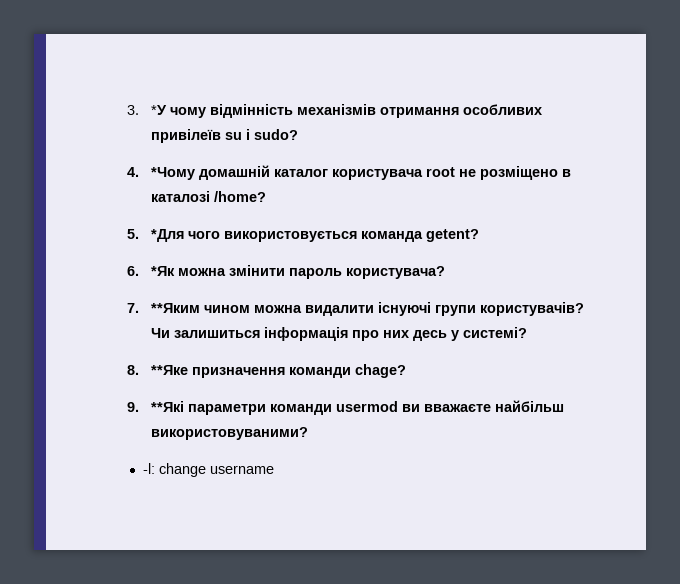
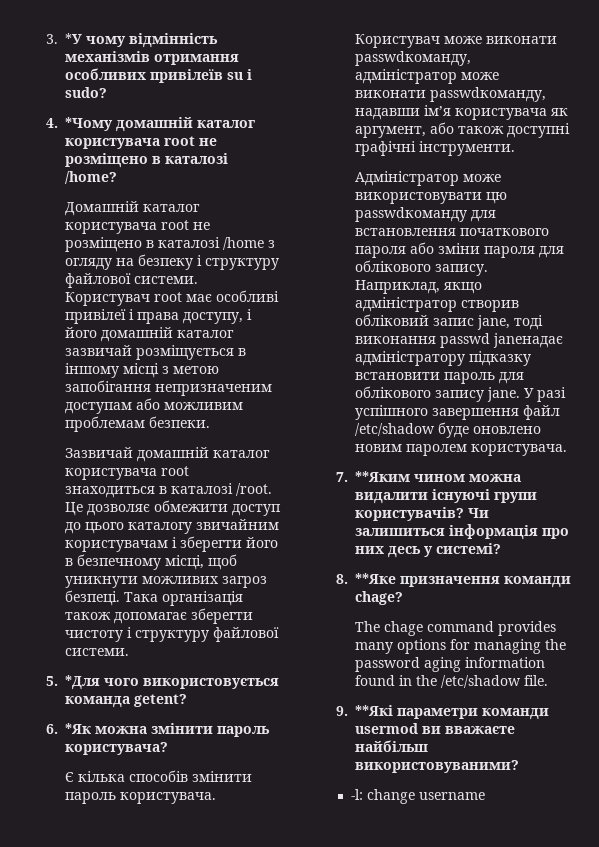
+ Домашній каталог користувача root не розміщено в каталозі /home з огляду на безпеку і структуру файлової системи. Користувач root має особливі привілеї і права доступу, і його домашній каталог зазвичай розміщується в іншому місці з метою запобігання непризначеним доступам або можливим проблемам безпеки.
+ Зазвичай домашній каталог користувача root знаходиться в каталозі /root. Це дозволяє обмежити доступ до цього каталогу звичайним користувачам і зберегти його в безпечному місці, щоб уникнути можливих загроз безпеці. Така організація також допомагає зберегти чистоту і структуру файлової системи.
+ Є кілька способів змінити пароль користувача. Користувач може виконати passwdкоманду, адміністратор може виконати passwdкоманду, надавши ім’я користувача як аргумент, або також доступні графічні інструменти.
+ Адміністратор може використовувати цю passwdкоманду для встановлення початкового пароля або зміни пароля для облікового запису. Наприклад, якщо адміністратор створив обліковий запис jane, тоді виконання passwd janeнадає адміністратору підказку встановити пароль для облікового запису jane. У разі успішного завершення файл /etc/shadow буде оновлено новим паролем користувача.
+ The chage command provides many options for managing the password aging information found in the /etc/shadow file.

